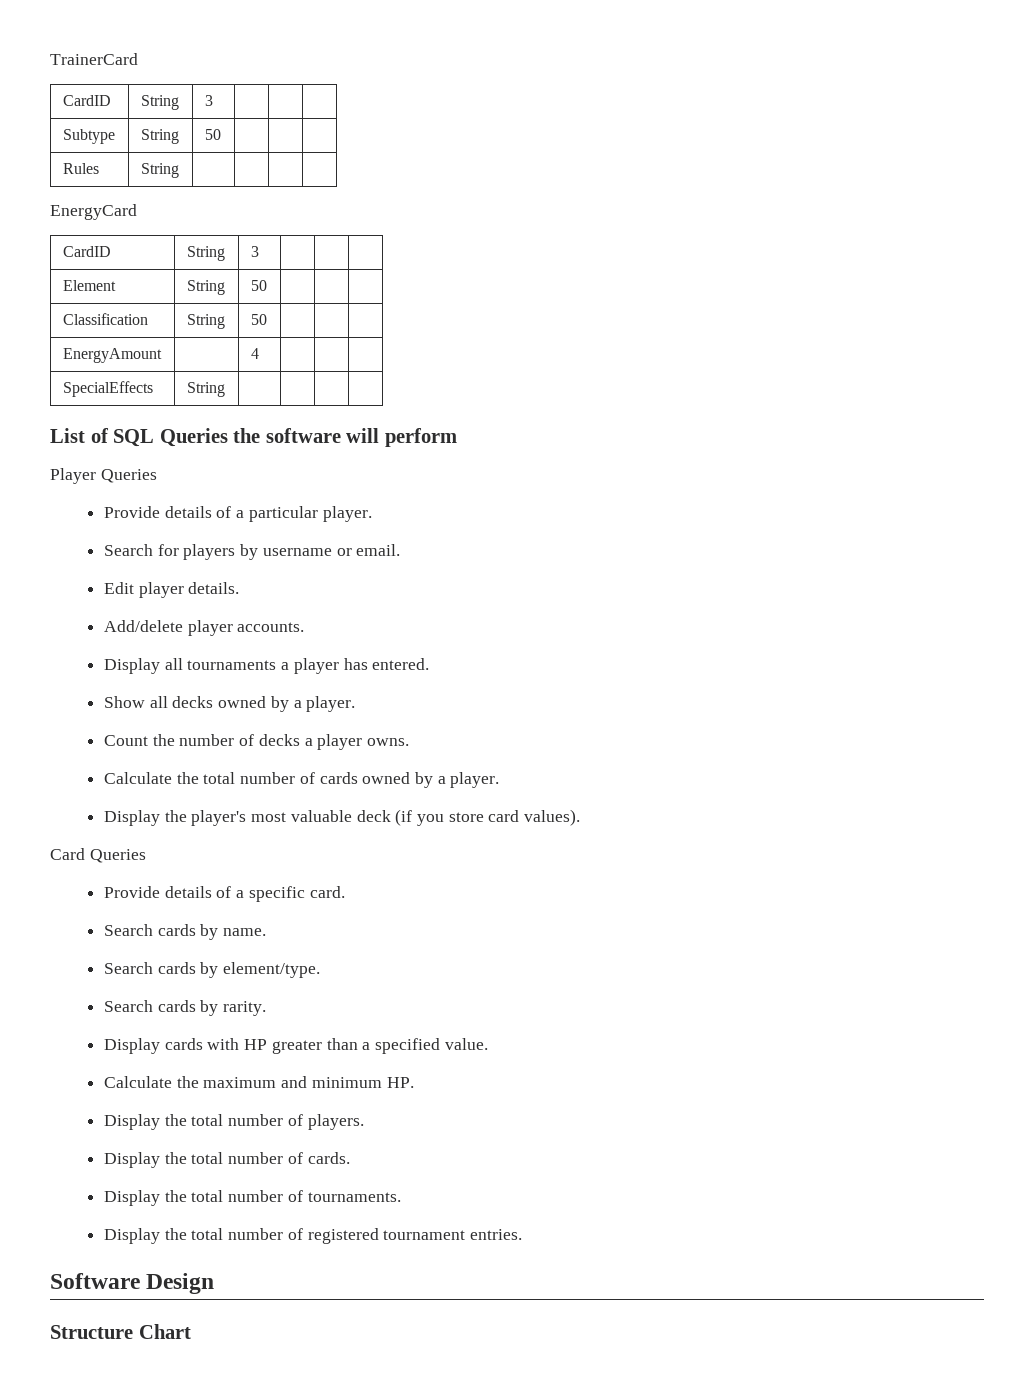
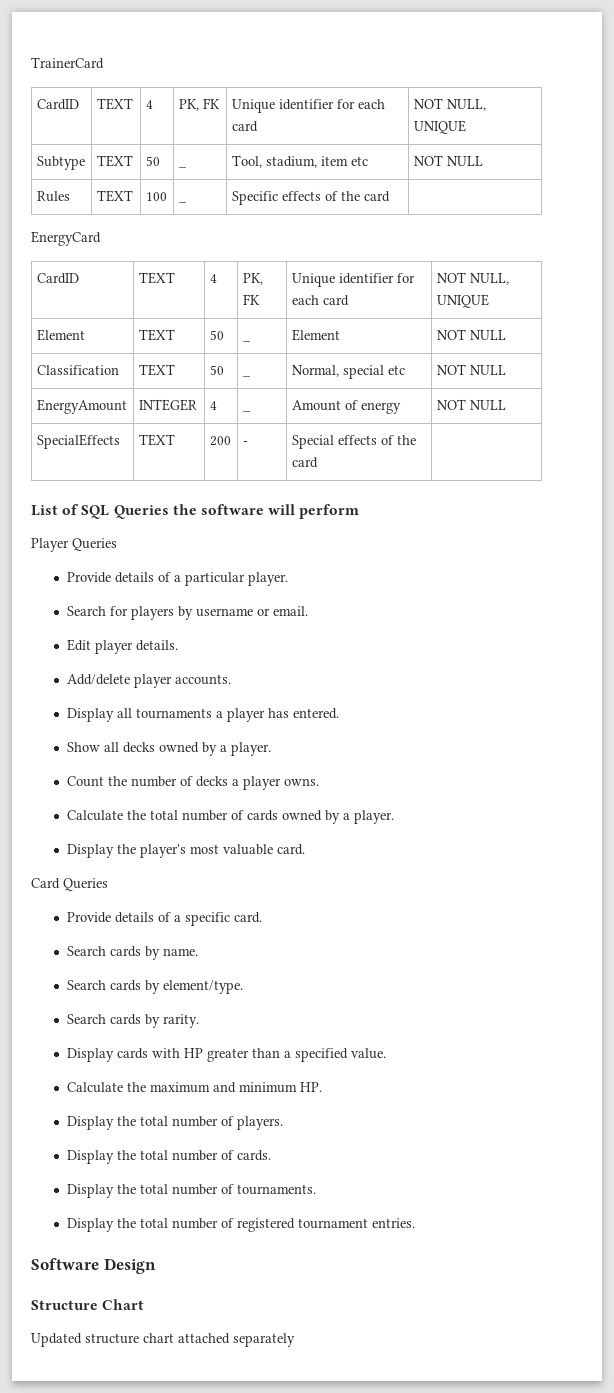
  TrainerCard
- CardID | String | 3 | | |
+ CardID | TEXT | 4 | PK, FK | Unique identifier for each card | NOT NULL, UNIQUE
- Subtype | String | 50 | | |
- Rules | String | | | |
+ Subtype | TEXT | 50 | _ | Tool, stadium, item etc | NOT NULL
+ Rules | TEXT | 100 | _ | Specific effects of the card |
  EnergyCard
- CardID | String | 3 | | |
- Element | String | 50 | | |
+ CardID | TEXT | 4 | PK, FK | Unique identifier for each card | NOT NULL, UNIQUE
+ Element | TEXT | 50 | _ | Element | NOT NULL
- Classification | String | 50 | | |
+ Classification | TEXT | 50 | _ | Normal, special etc | NOT NULL
- EnergyAmount | | 4 | | |
- SpecialEffects | String | | | |
+ EnergyAmount | INTEGER | 4 | _ | Amount of energy | NOT NULL
+ SpecialEffects | TEXT | 200 | - | Special effects of the card |
- Display the player's most valuable deck (if you store card values).
+ Display the player's most valuable card.
+ Updated structure chart attached separately

